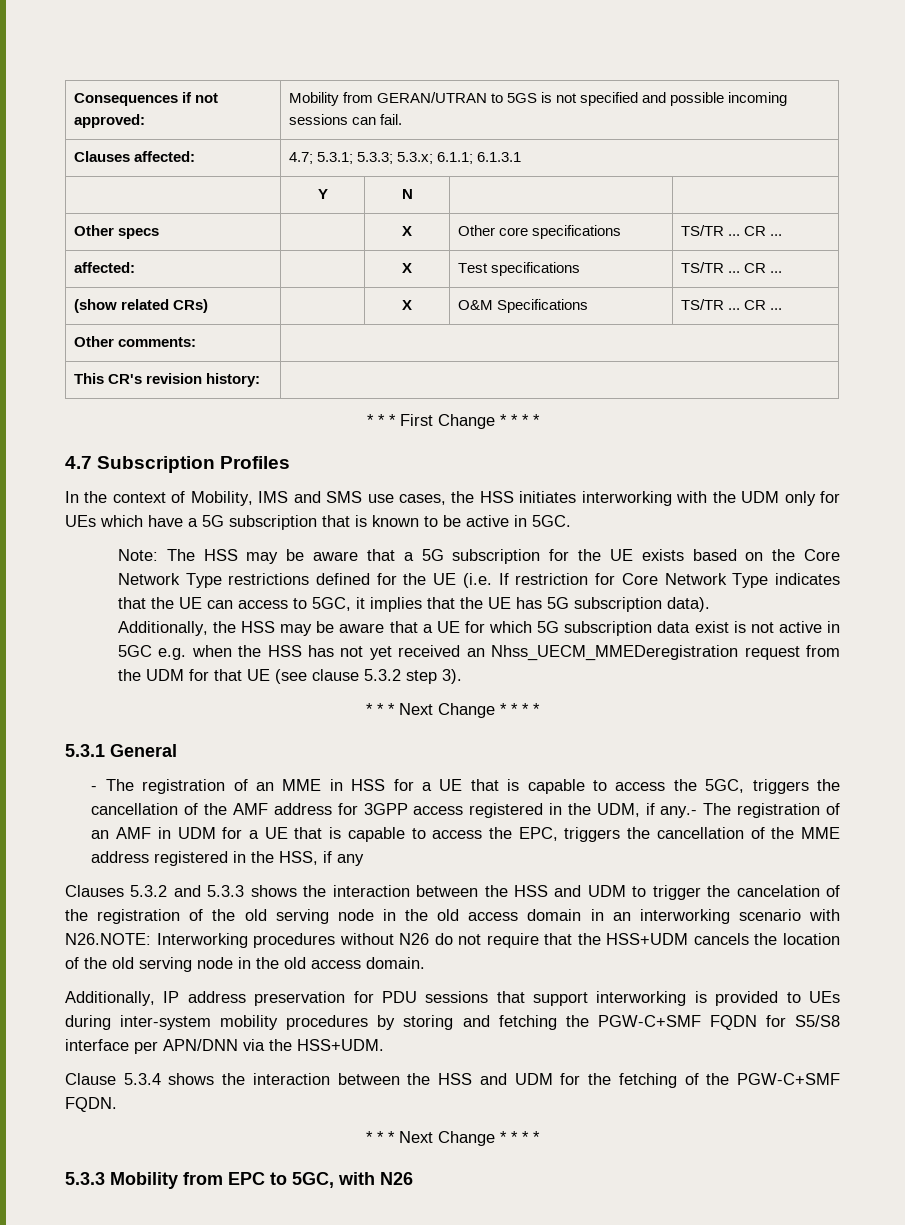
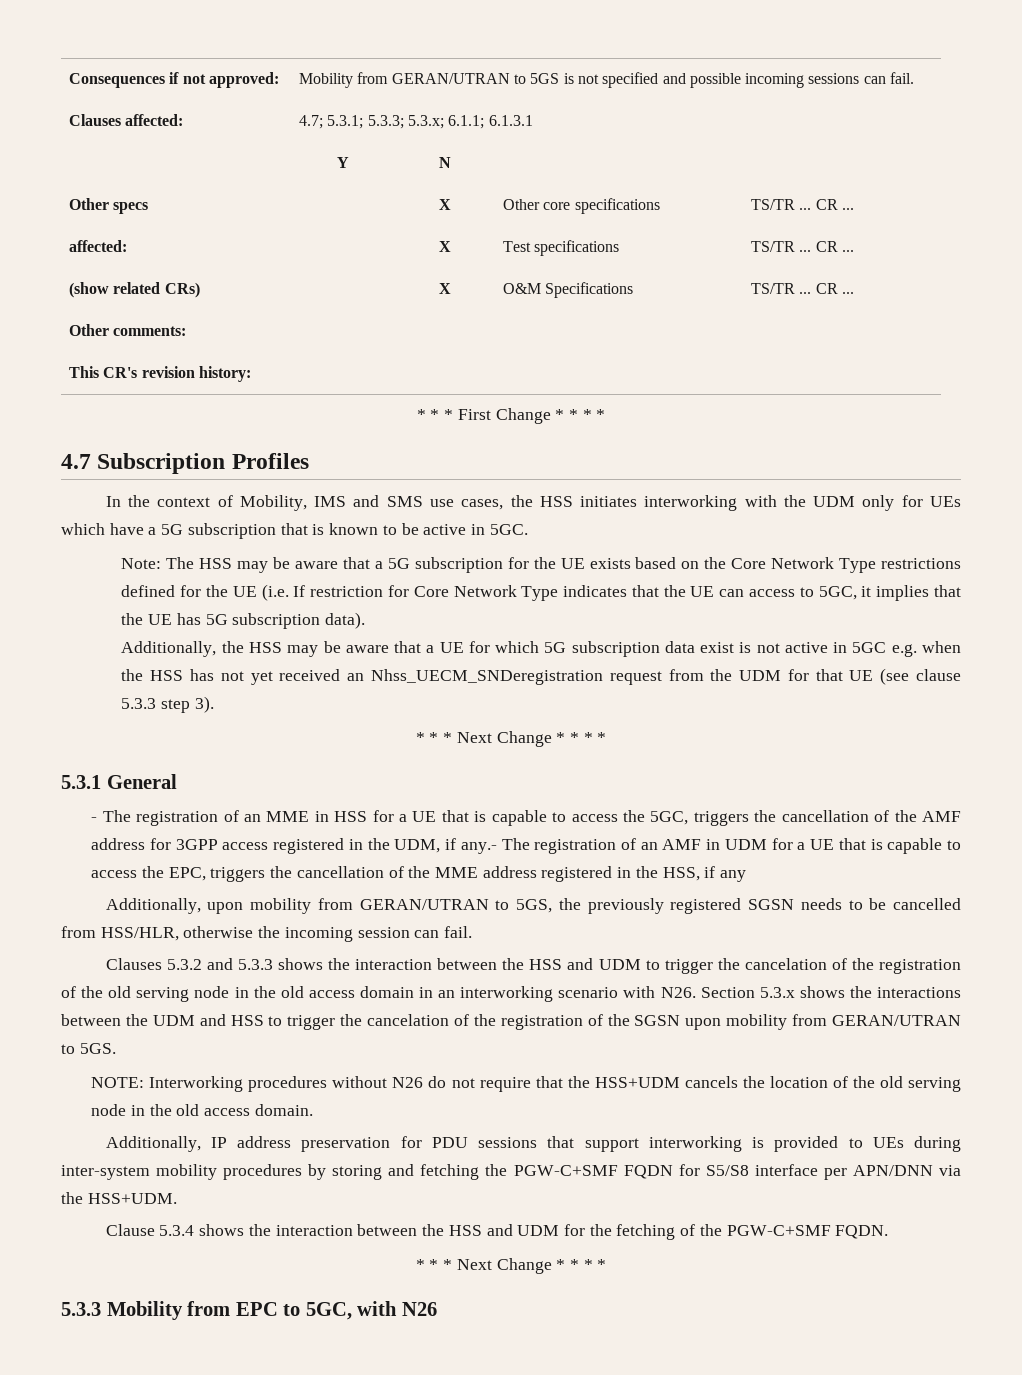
- Additionally, the HSS may be aware that a UE for which 5G subscription data exist is not active in 5GC e.g. when the HSS has not yet received an Nhss_UECM_MMEDeregistration request from the UDM for that UE (see clause 5.3.2 step 3).
+ Additionally, the HSS may be aware that a UE for which 5G subscription data exist is not active in 5GC e.g. when the HSS has not yet received an Nhss_UECM_SNDeregistration request from the UDM for that UE (see clause 5.3.3 step 3).
+ Additionally, upon mobility from GERAN/UTRAN to 5GS, the previously registered SGSN needs to be cancelled from HSS/HLR, otherwise the incoming session can fail.
- Clauses 5.3.2 and 5.3.3 shows the interaction between the HSS and UDM to trigger the cancelation of the registration of the old serving node in the old access domain in an interworking scenario with N26.NOTE: Interworking procedures without N26 do not require that the HSS+UDM cancels the location of the old serving node in the old access domain.
+ Clauses 5.3.2 and 5.3.3 shows the interaction between the HSS and UDM to trigger the cancelation of the registration of the old serving node in the old access domain in an interworking scenario with N26. Section 5.3.x shows the interactions between the UDM and HSS to trigger the cancelation of the registration of the SGSN upon mobility from GERAN/UTRAN to 5GS.
+ NOTE: Interworking procedures without N26 do not require that the HSS+UDM cancels the location of the old serving node in the old access domain.

